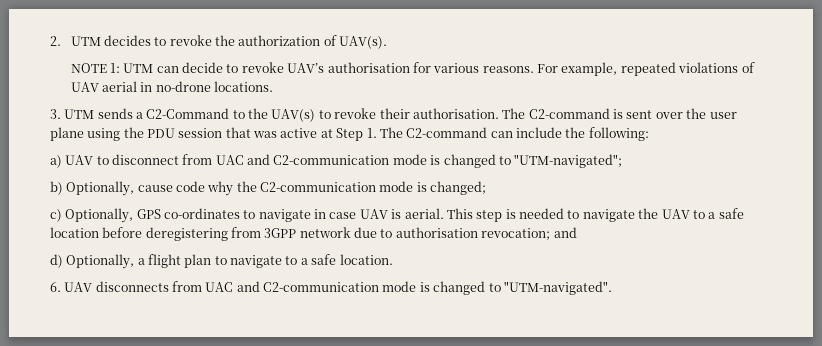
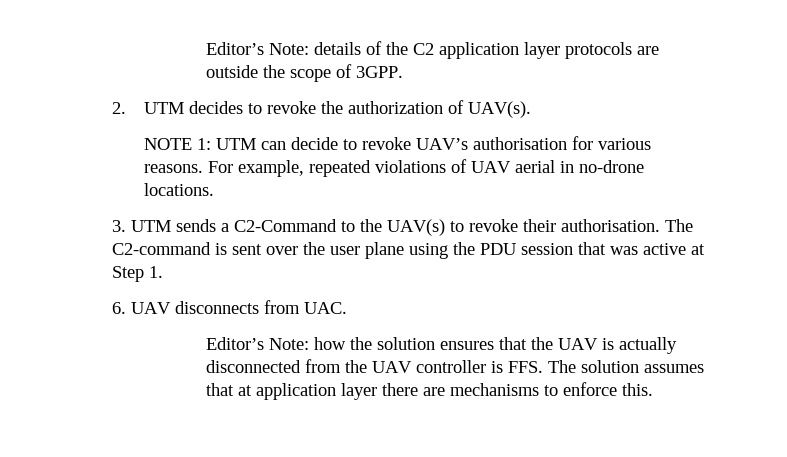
+ Editor’s Note: details of the C2 application layer protocols are outside the scope of 3GPP.
- The C2-command is sent over the user plane using the PDU session that was active at Step 1. The C2-command can include the following:
- a) UAV to disconnect from UAC and C2-communication mode is changed to "UTM-navigated";
- b) Optionally, cause code why the C2-communication mode is changed;
- c) Optionally, GPS co-ordinates to navigate in case UAV is aerial. This step is needed to navigate the UAV to a safe location before deregistering from 3GPP network due to authorisation revocation; and
- d) Optionally, a flight plan to navigate to a safe location.
- 6. UAV disconnects from UAC and C2-communication mode is changed to "UTM-navigated".
+ The C2-command is sent over the user plane using the PDU session that was active at Step 1.
+ 6. UAV disconnects from UAC.
+ Editor’s Note: how the solution ensures that the UAV is actually disconnected from the UAV controller is FFS. The solution assumes that at application layer there are mechanisms to enforce this.

